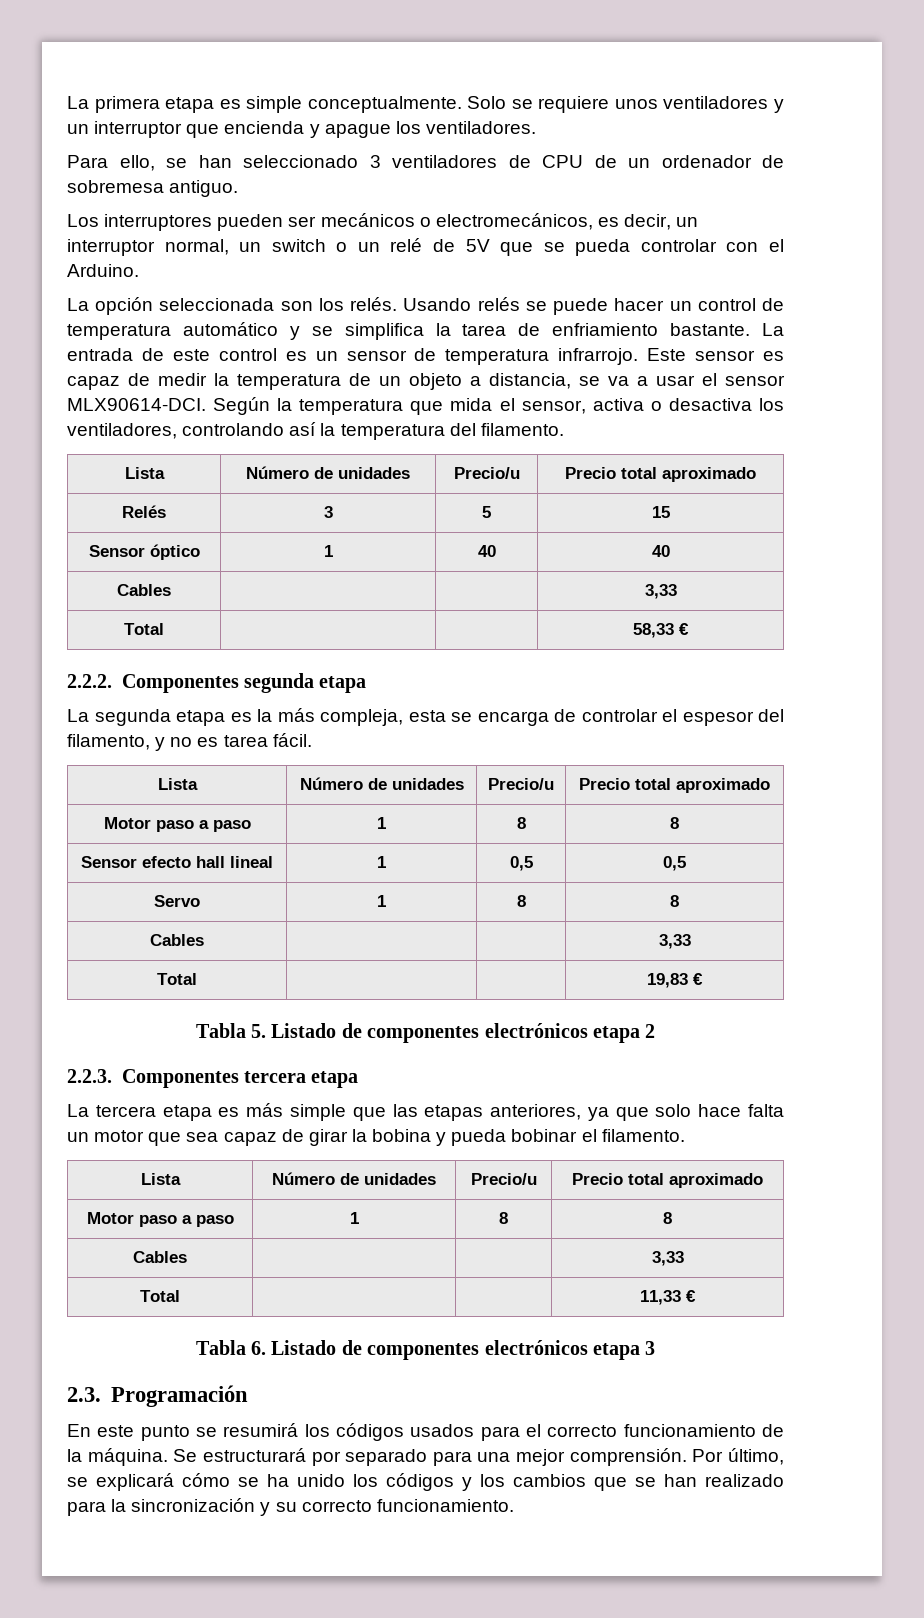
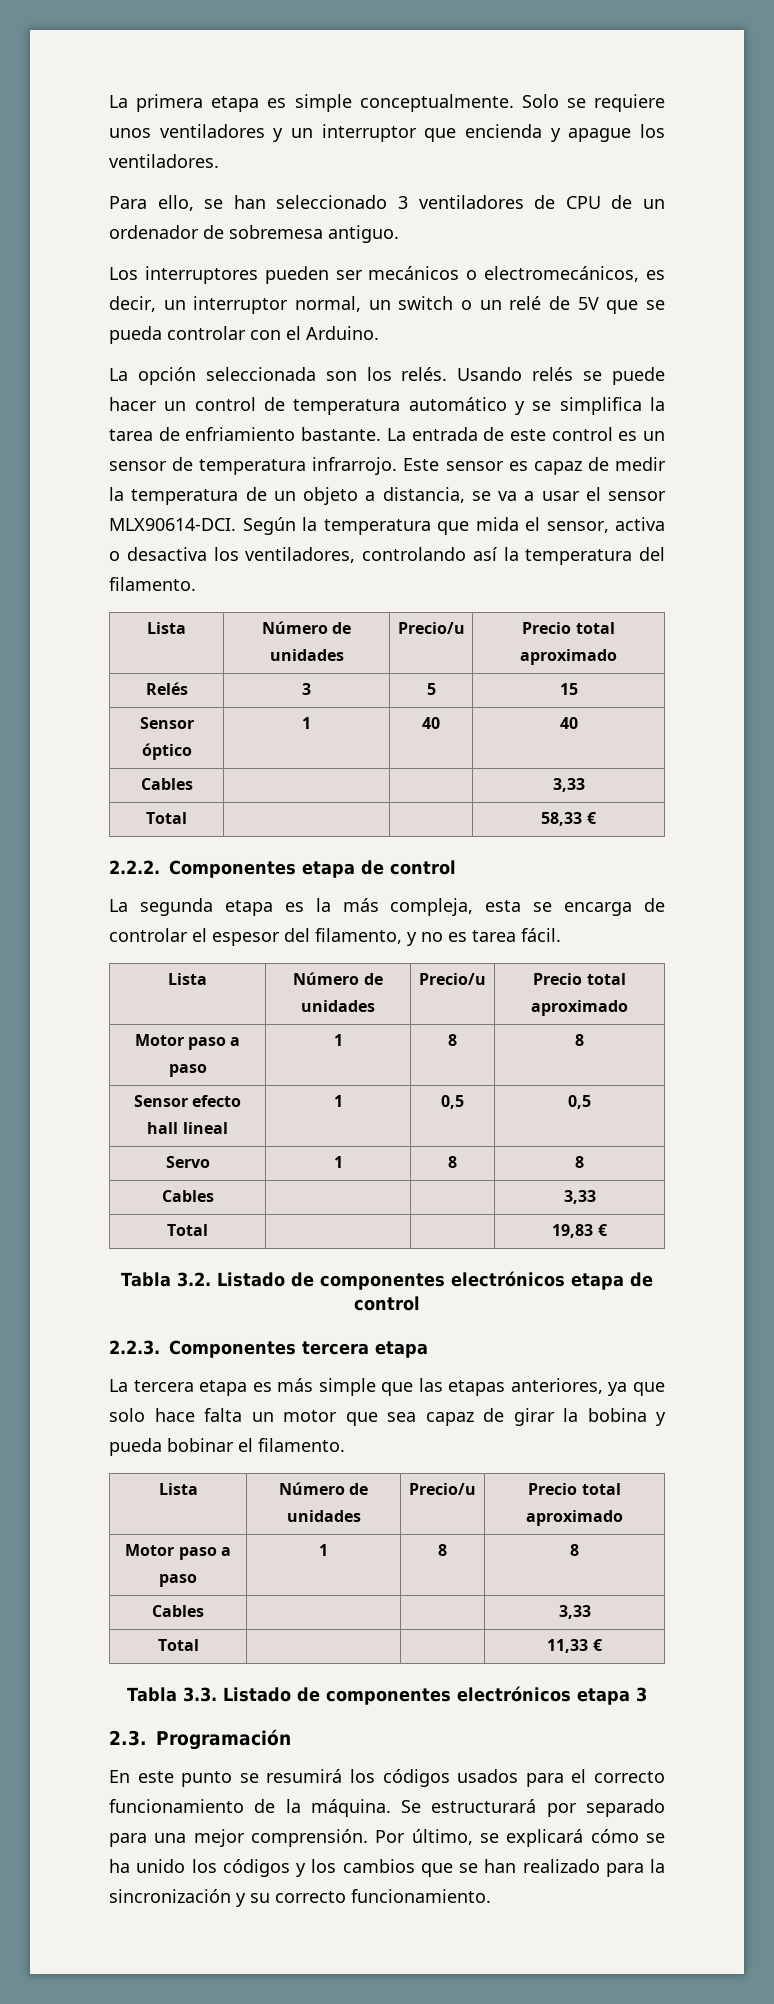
- 2.2.2. Componentes segunda etapa
+ 2.2.2. Componentes etapa de control
- Tabla 5. Listado de componentes electrónicos etapa 2
+ Tabla 3.2. Listado de componentes electrónicos etapa de control
- Tabla 6. Listado de componentes electrónicos etapa 3
+ Tabla 3.3. Listado de componentes electrónicos etapa 3

